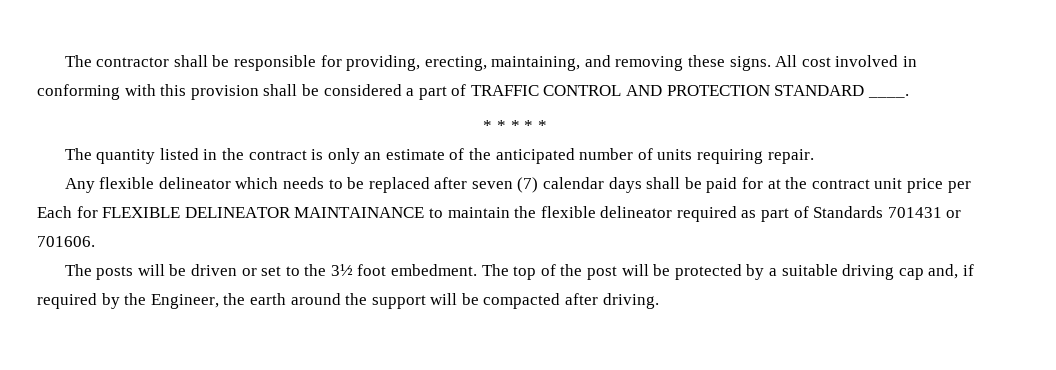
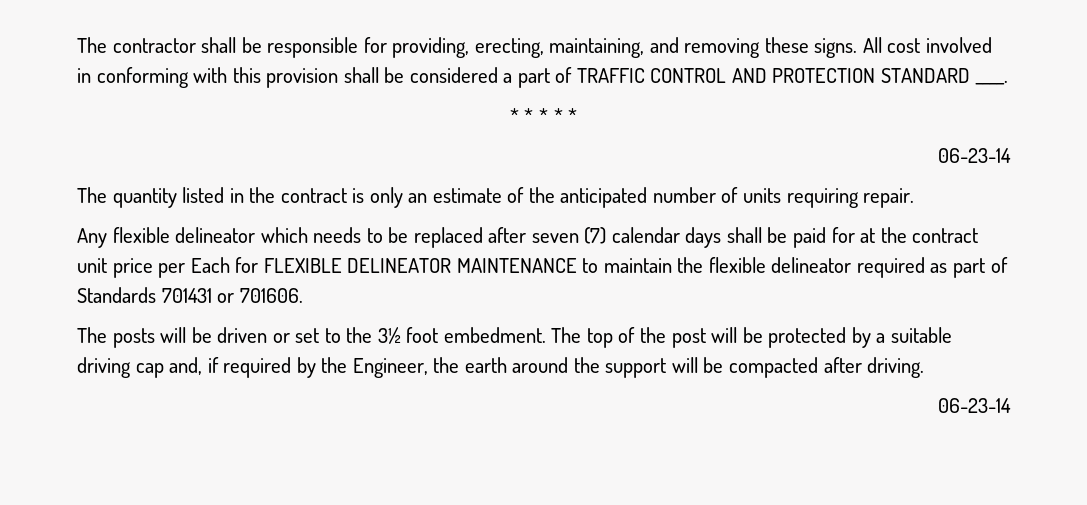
  * * * * *
+ 06-23-14
- Any flexible delineator which needs to be replaced after seven (7) calendar days shall be paid for at the contract unit price per Each for FLEXIBLE DELINEATOR MAINTAINANCE to maintain the flexible delineator required as part of Standards 701431 or 701606.
+ Any flexible delineator which needs to be replaced after seven (7) calendar days shall be paid for at the contract unit price per Each for FLEXIBLE DELINEATOR MAINTENANCE to maintain the flexible delineator required as part of Standards 701431 or 701606.
  The top of the post will be protected by a suitable driving cap and, if required by the Engineer, the earth around the support will be compacted after driving.
+ 06-23-14

